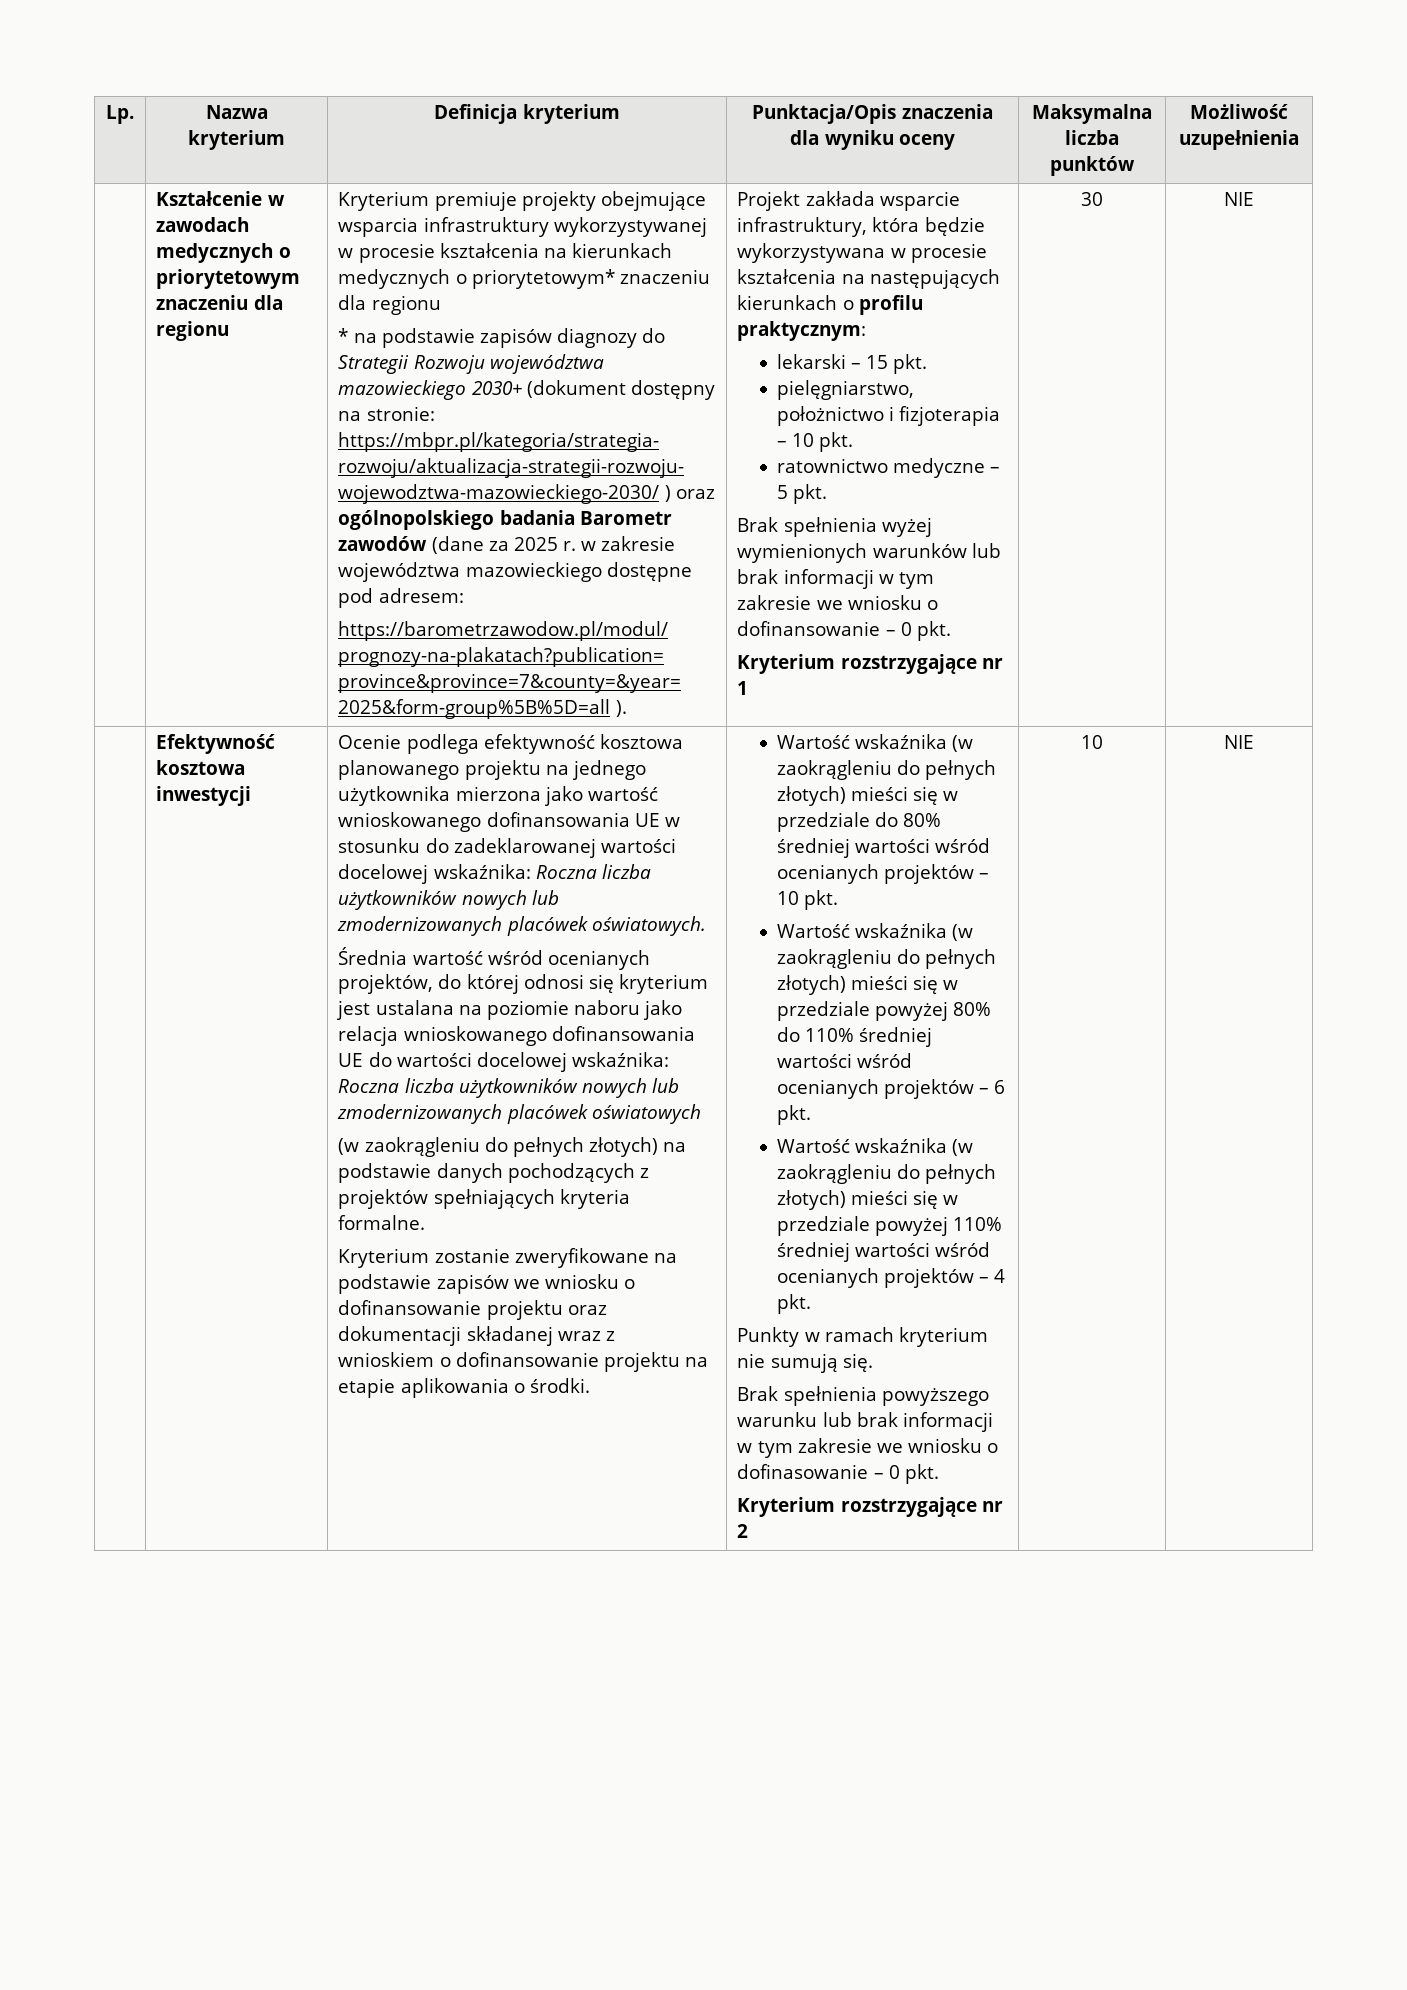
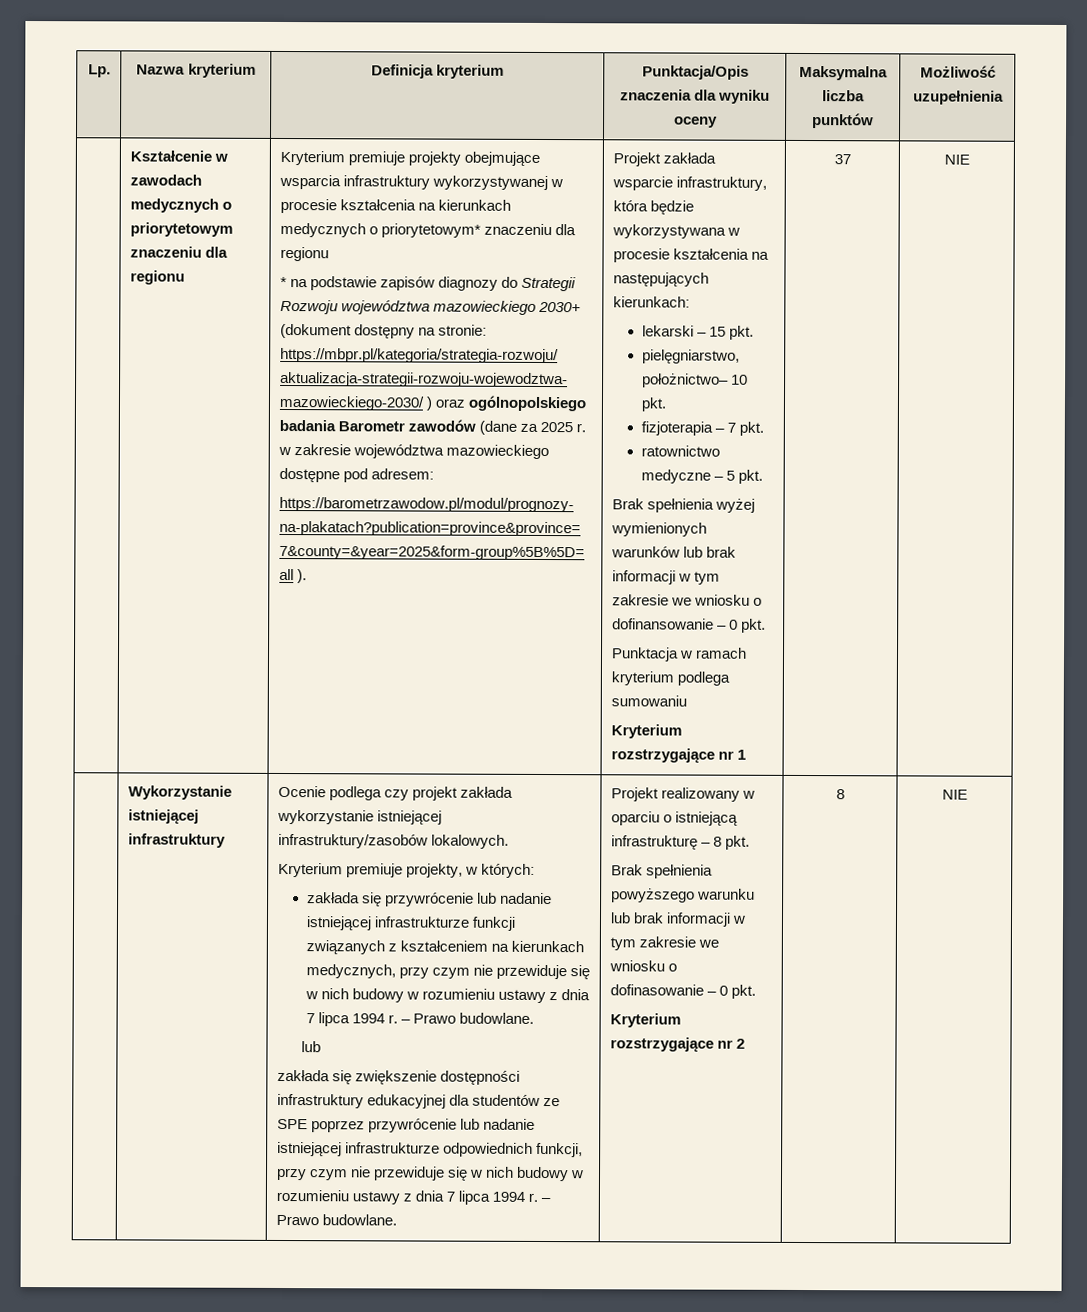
- Projekt zakłada wsparcie infrastruktury, która będzie wykorzystywana w procesie kształcenia na następujących kierunkach o profilu praktycznym:
+ Projekt zakłada wsparcie infrastruktury, która będzie wykorzystywana w procesie kształcenia na następujących kierunkach:
- pielęgniarstwo, położnictwo i fizjoterapia – 10 pkt.
+ pielęgniarstwo, położnictwo– 10 pkt.
+ fizjoterapia – 7 pkt.
+ Punktacja w ramach kryterium podlega sumowaniu
- 30
+ 37
- Efektywność kosztowa inwestycji
+ Wykorzystanie istniejącej infrastruktury
- Ocenie podlega efektywność kosztowa planowanego projektu na jednego użytkownika mierzona jako wartość wnioskowanego dofinansowania UE w stosunku do zadeklarowanej wartości docelowej wskaźnika: Roczna liczba użytkowników nowych lub zmodernizowanych placówek oświatowych.
- Średnia wartość wśród ocenianych projektów, do której odnosi się kryterium jest ustalana na poziomie naboru jako relacja wnioskowanego dofinansowania UE do wartości docelowej wskaźnika: Roczna liczba użytkowników nowych lub zmodernizowanych placówek oświatowych
- (w zaokrągleniu do pełnych złotych) na podstawie danych pochodzących z projektów spełniających kryteria formalne.
- Kryterium zostanie zweryfikowane na podstawie zapisów we wniosku o dofinansowanie projektu oraz dokumentacji składanej wraz z wnioskiem o dofinansowanie projektu na etapie aplikowania o środki. | Wartość wskaźnika (w zaokrągleniu do pełnych złotych) mieści się w przedziale do 80% średniej wartości wśród ocenianych projektów – 10 pkt.
- Wartość wskaźnika (w zaokrągleniu do pełnych złotych) mieści się w przedziale powyżej 80% do 110% średniej wartości wśród ocenianych projektów – 6 pkt.
- Wartość wskaźnika (w zaokrągleniu do pełnych złotych) mieści się w przedziale powyżej 110% średniej wartości wśród ocenianych projektów – 4 pkt.
- Punkty w ramach kryterium nie sumują się.
+ Ocenie podlega czy projekt zakłada wykorzystanie istniejącej infrastruktury/zasobów lokalowych.
+ Kryterium premiuje projekty, w których:
+ zakłada się przywrócenie lub nadanie istniejącej infrastrukturze funkcji związanych z kształceniem na kierunkach medycznych, przy czym nie przewiduje się w nich budowy w rozumieniu ustawy z dnia 7 lipca 1994 r. – Prawo budowlane.
+ lub
+ zakłada się zwiększenie dostępności infrastruktury edukacyjnej dla studentów ze SPE poprzez przywrócenie lub nadanie istniejącej infrastrukturze odpowiednich funkcji, przy czym nie przewiduje się w nich budowy w rozumieniu ustawy z dnia 7 lipca 1994 r. – Prawo budowlane. | Projekt realizowany w oparciu o istniejącą infrastrukturę – 8 pkt.
- Kryterium rozstrzygające nr 2 | 10
+ Kryterium rozstrzygające nr 2 | 8

